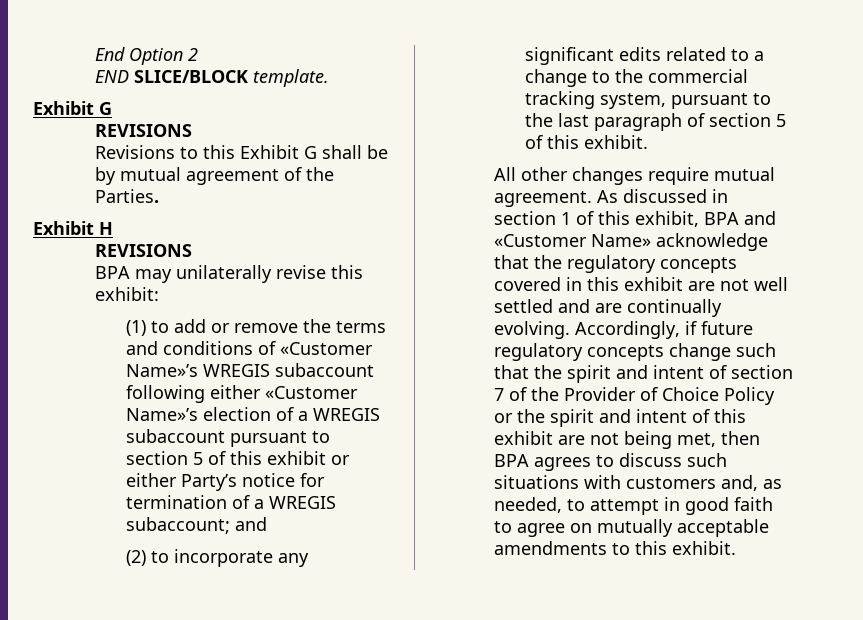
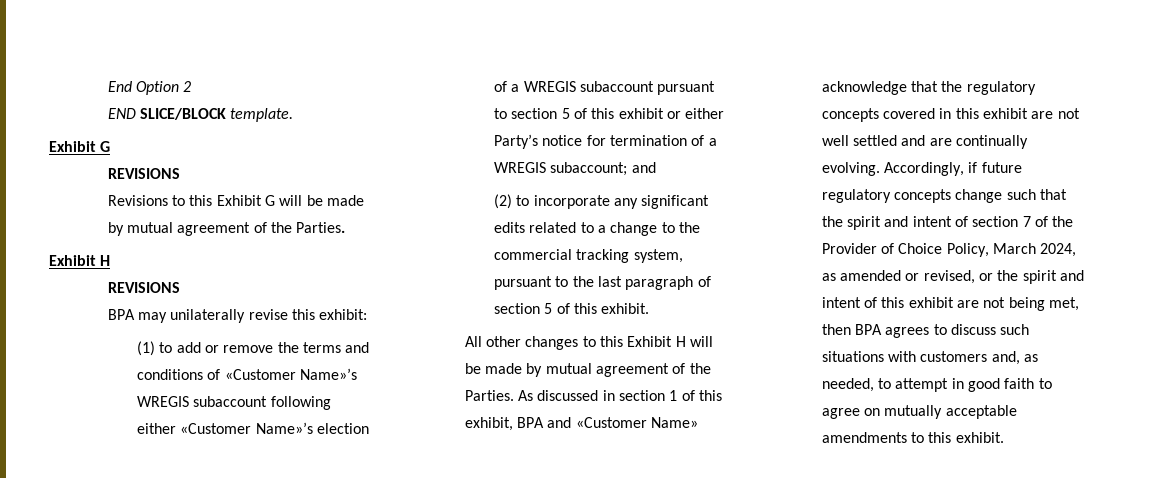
- Revisions to this Exhibit G shall be by mutual agreement of the Parties.
+ Revisions to this Exhibit G will be made by mutual agreement of the Parties.
- All other changes require mutual agreement.
+ All other changes to this Exhibit H will be made by mutual agreement of the Parties.
- Accordingly, if future regulatory concepts change such that the spirit and intent of section 7 of the Provider of Choice Policy or the spirit and intent of this exhibit are not being met, then BPA agrees to discuss such situations with customers and, as needed, to attempt in good faith to agree on mutually acceptable amendments to this exhibit.
+ Accordingly, if future regulatory concepts change such that the spirit and intent of section 7 of the Provider of Choice Policy, March 2024, as amended or revised, or the spirit and intent of this exhibit are not being met, then BPA agrees to discuss such situations with customers and, as needed, to attempt in good faith to agree on mutually acceptable amendments to this exhibit.

